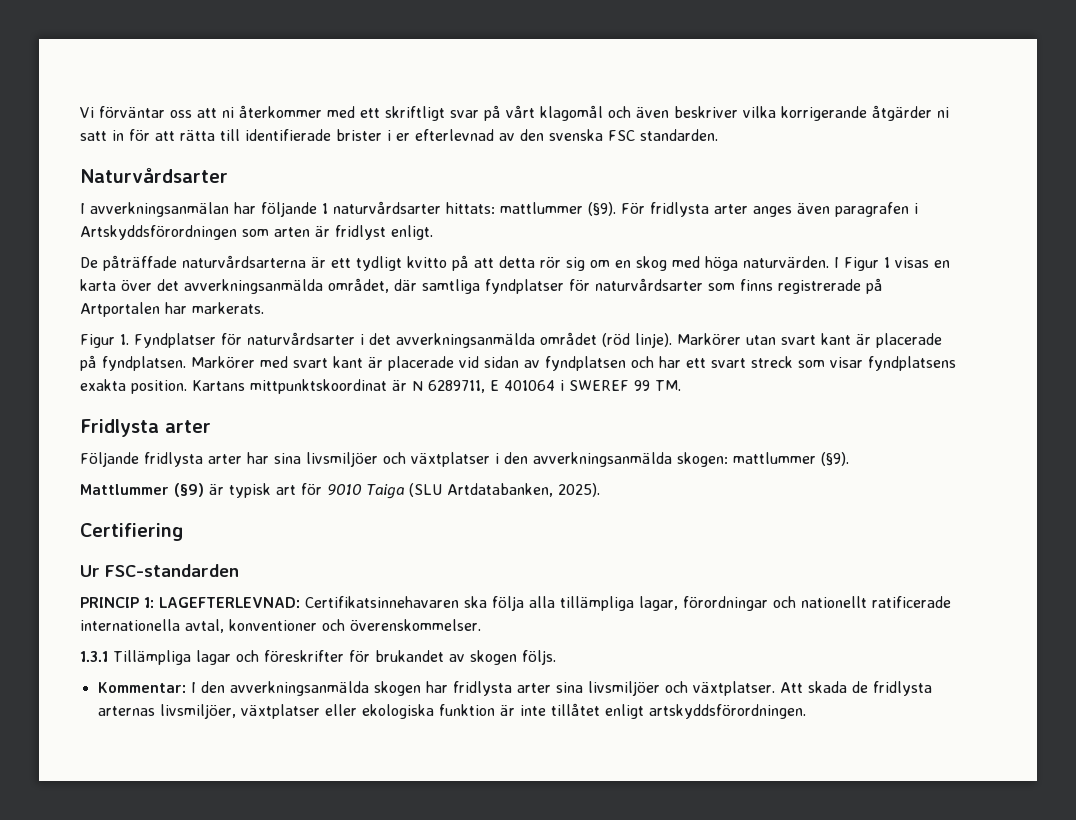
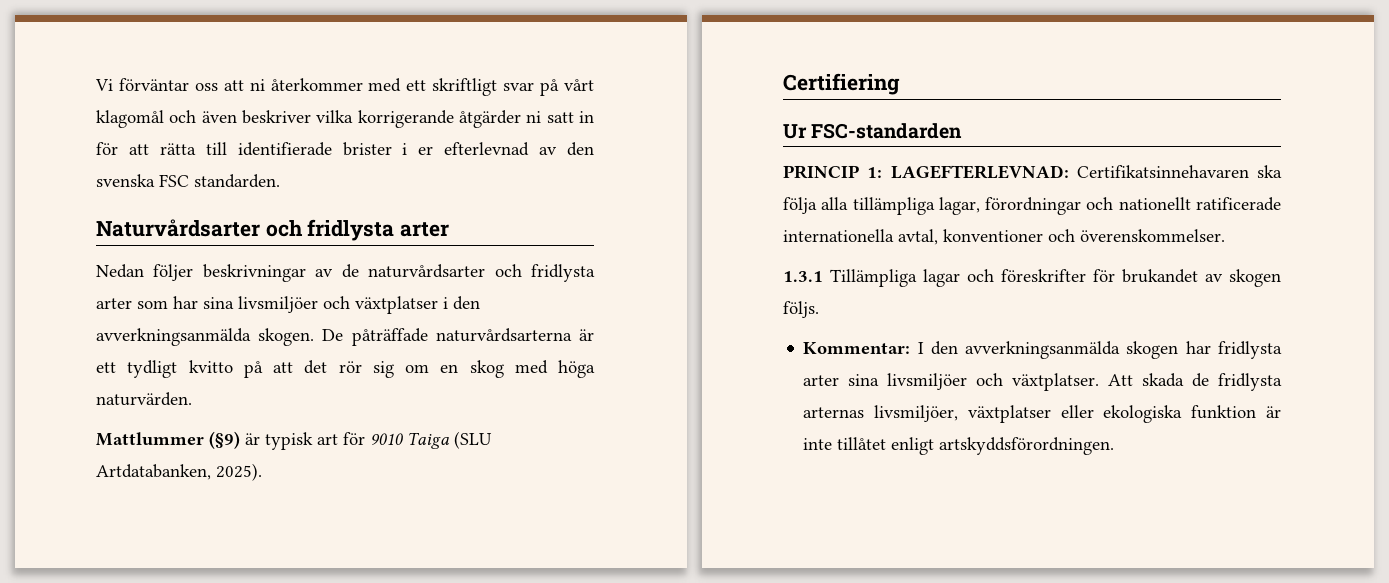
- Naturvårdsarter
- I avverkningsanmälan har följande 1 naturvårdsarter hittats: mattlummer (§9). För fridlysta arter anges även paragrafen i Artskyddsförordningen som arten är fridlyst enligt.
- De påträffade naturvårdsarterna är ett tydligt kvitto på att detta rör sig om en skog med höga naturvärden. I Figur 1 visas en karta över det avverkningsanmälda området, där samtliga fyndplatser för naturvårdsarter som finns registrerade på Artportalen har markerats.
- Figur 1. Fyndplatser för naturvårdsarter i det avverkningsanmälda området (röd linje). Markörer utan svart kant är placerade på fyndplatsen. Markörer med svart kant är placerade vid sidan av fyndplatsen och har ett svart streck som visar fyndplatsens exakta position. Kartans mittpunktskoordinat är N 6289711, E 401064 i SWEREF 99 TM.
- Fridlysta arter
- Följande fridlysta arter har sina livsmiljöer och växtplatser i den avverkningsanmälda skogen: mattlummer (§9).
+ Naturvårdsarter och fridlysta arter
+ Nedan följer beskrivningar av de naturvårdsarter och fridlysta arter som har sina livsmiljöer och växtplatser i den avverkningsanmälda skogen. De påträffade naturvårdsarterna är ett tydligt kvitto på att det rör sig om en skog med höga naturvärden.

